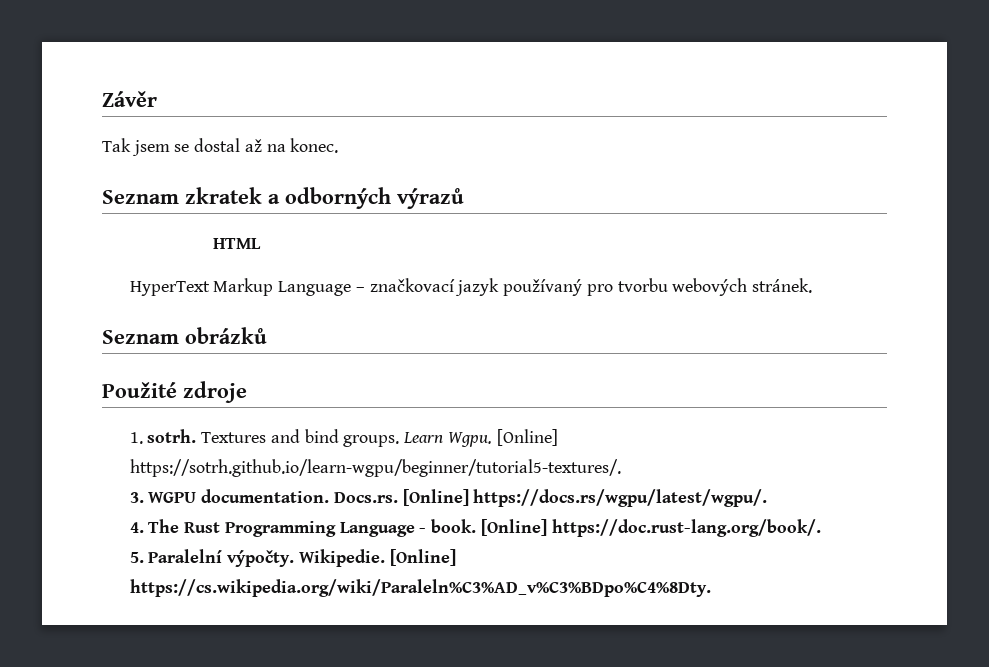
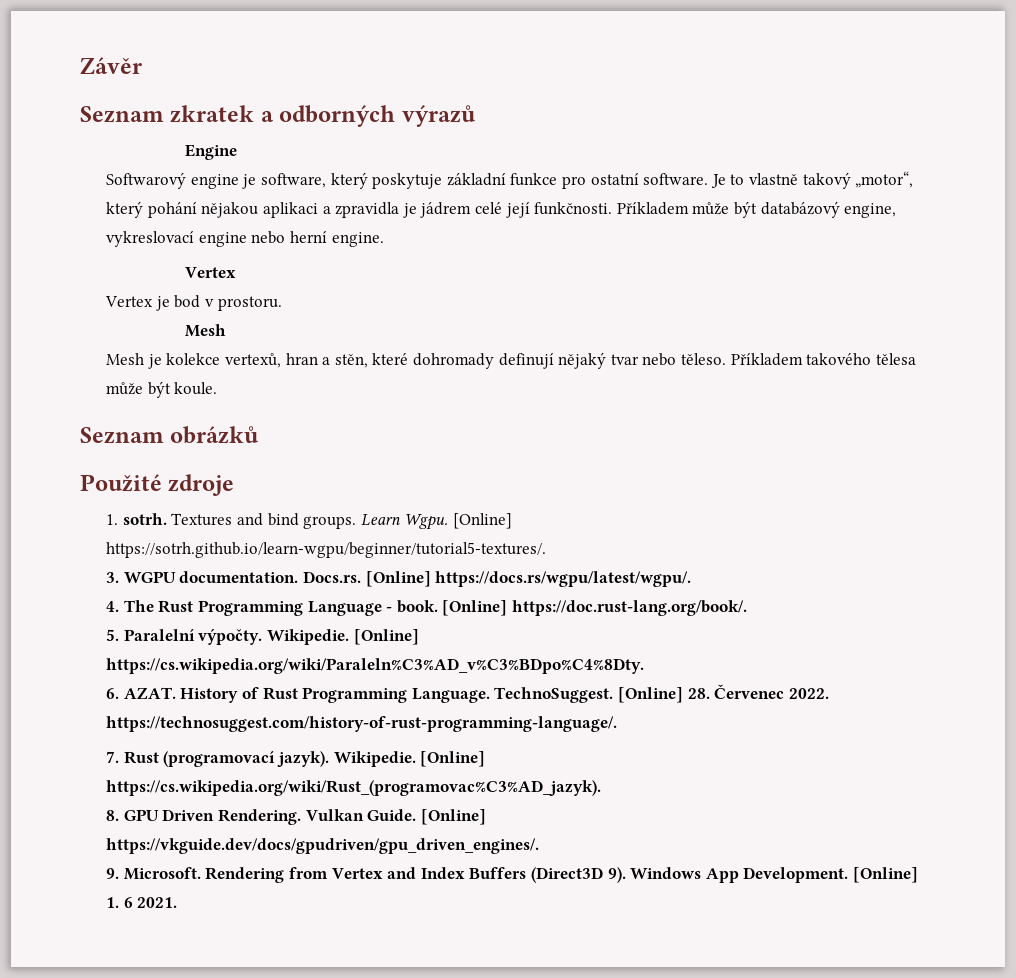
- Tak jsem se dostal až na konec.
- HTML
- HyperText Markup Language – značkovací jazyk používaný pro tvorbu webových stránek.
+ Engine
+ Softwarový engine je software, který poskytuje základní funkce pro ostatní software. Je to vlastně takový „motor“, který pohání nějakou aplikaci a zpravidla je jádrem celé její funkčnosti. Příkladem může být databázový engine, vykreslovací engine nebo herní engine.
+ Vertex
+ Vertex je bod v prostoru.
+ Mesh
+ Mesh je kolekce vertexů, hran a stěn, které dohromady definují nějaký tvar nebo těleso. Příkladem takového tělesa může být koule.
+ 6. AZAT. History of Rust Programming Language. TechnoSuggest. [Online] 28. Červenec 2022. https://technosuggest.com/history-of-rust-programming-language/.
+ 7. Rust (programovací jazyk). Wikipedie. [Online] https://cs.wikipedia.org/wiki/Rust_(programovac%C3%AD_jazyk).
+ 8. GPU Driven Rendering. Vulkan Guide. [Online] https://vkguide.dev/docs/gpudriven/gpu_driven_engines/.
+ 9. Microsoft. Rendering from Vertex and Index Buffers (Direct3D 9). Windows App Development. [Online] 1. 6 2021.

